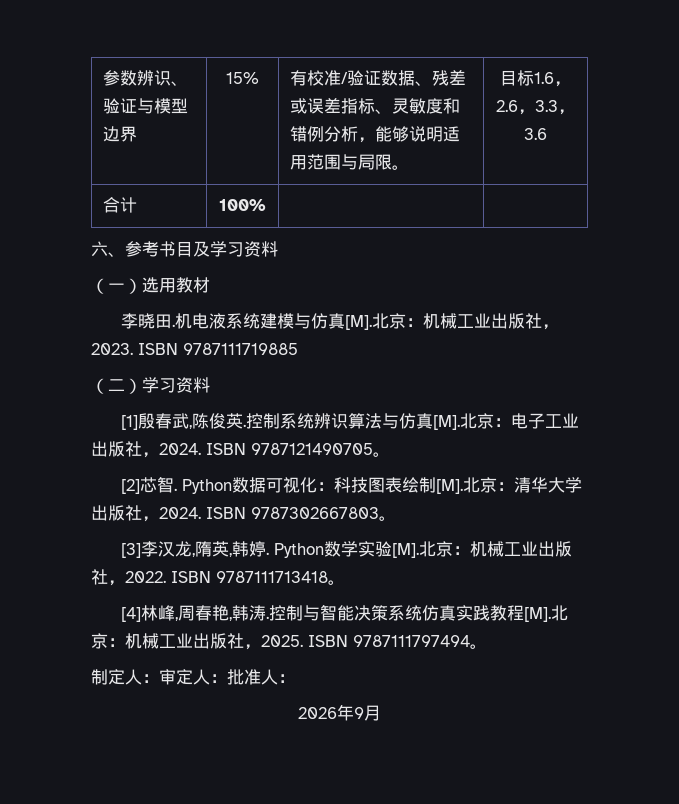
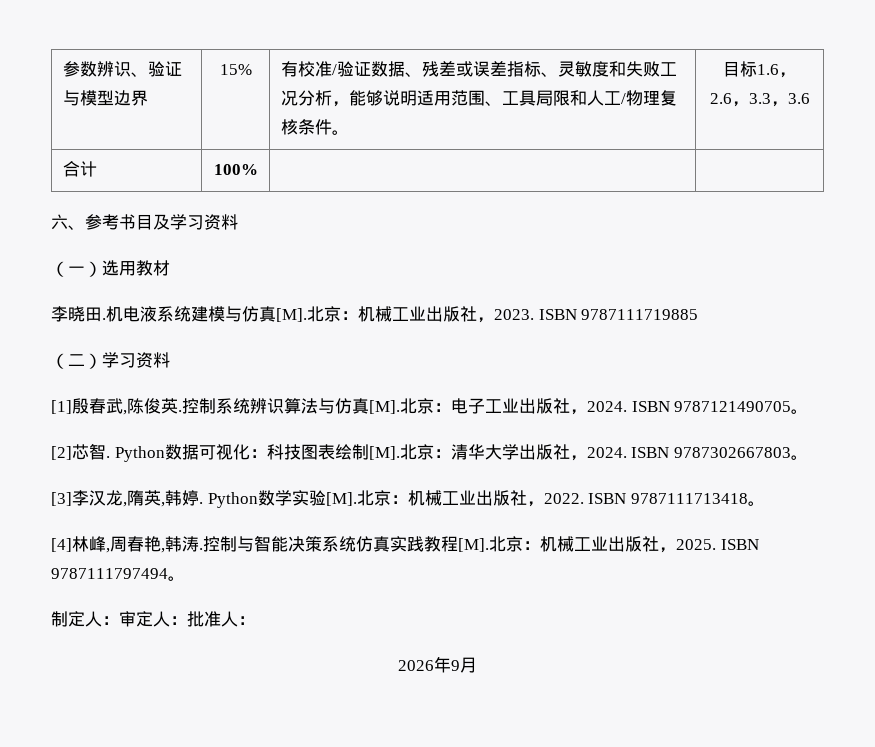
- 有校准/验证数据、残差或误差指标、灵敏度和错例分析，能够说明适用范围与局限。
+ 有校准/验证数据、残差或误差指标、灵敏度和失败工况分析，能够说明适用范围、工具局限和人工/物理复核条件。

